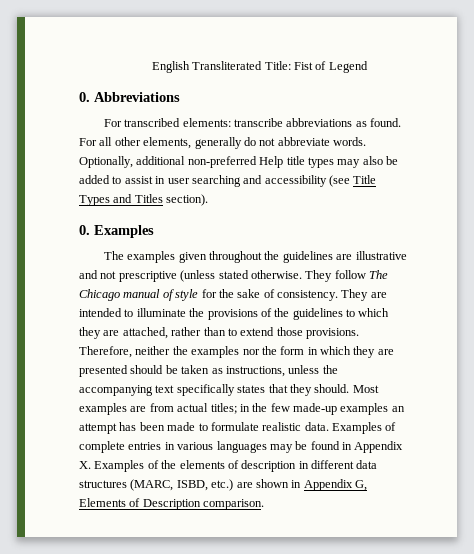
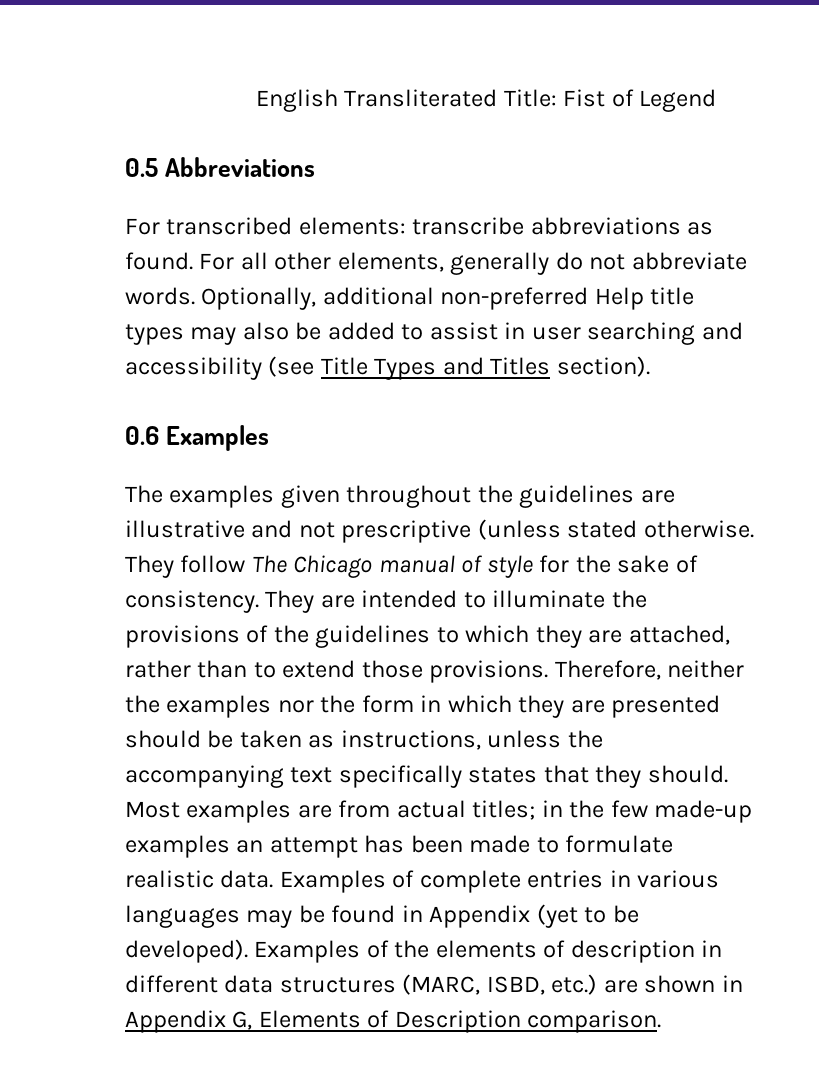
- 0. Abbreviations
+ 0.5 Abbreviations
- 0. Examples
+ 0.6 Examples
- Examples of complete entries in various languages may be found in Appendix X. Examples of the elements of description in different data structures (MARC, ISBD, etc.) are shown in Appendix G, Elements of Description comparison.
+ Examples of complete entries in various languages may be found in Appendix (yet to be developed). Examples of the elements of description in different data structures (MARC, ISBD, etc.) are shown in Appendix G, Elements of Description comparison.

